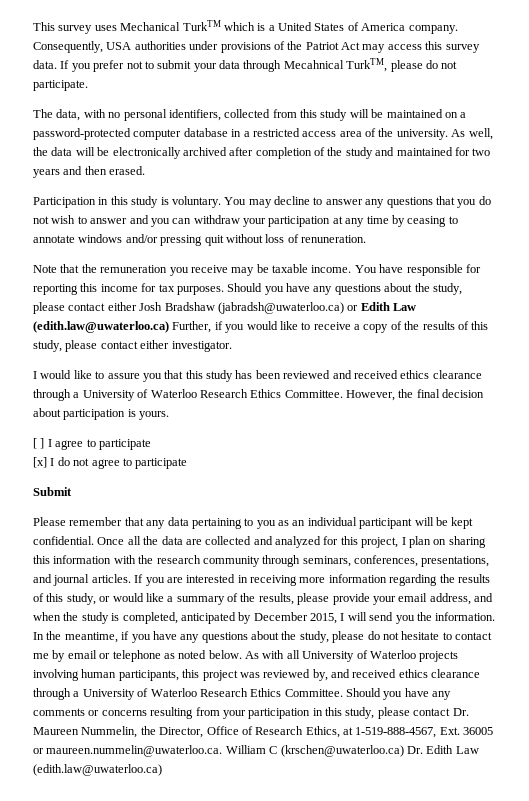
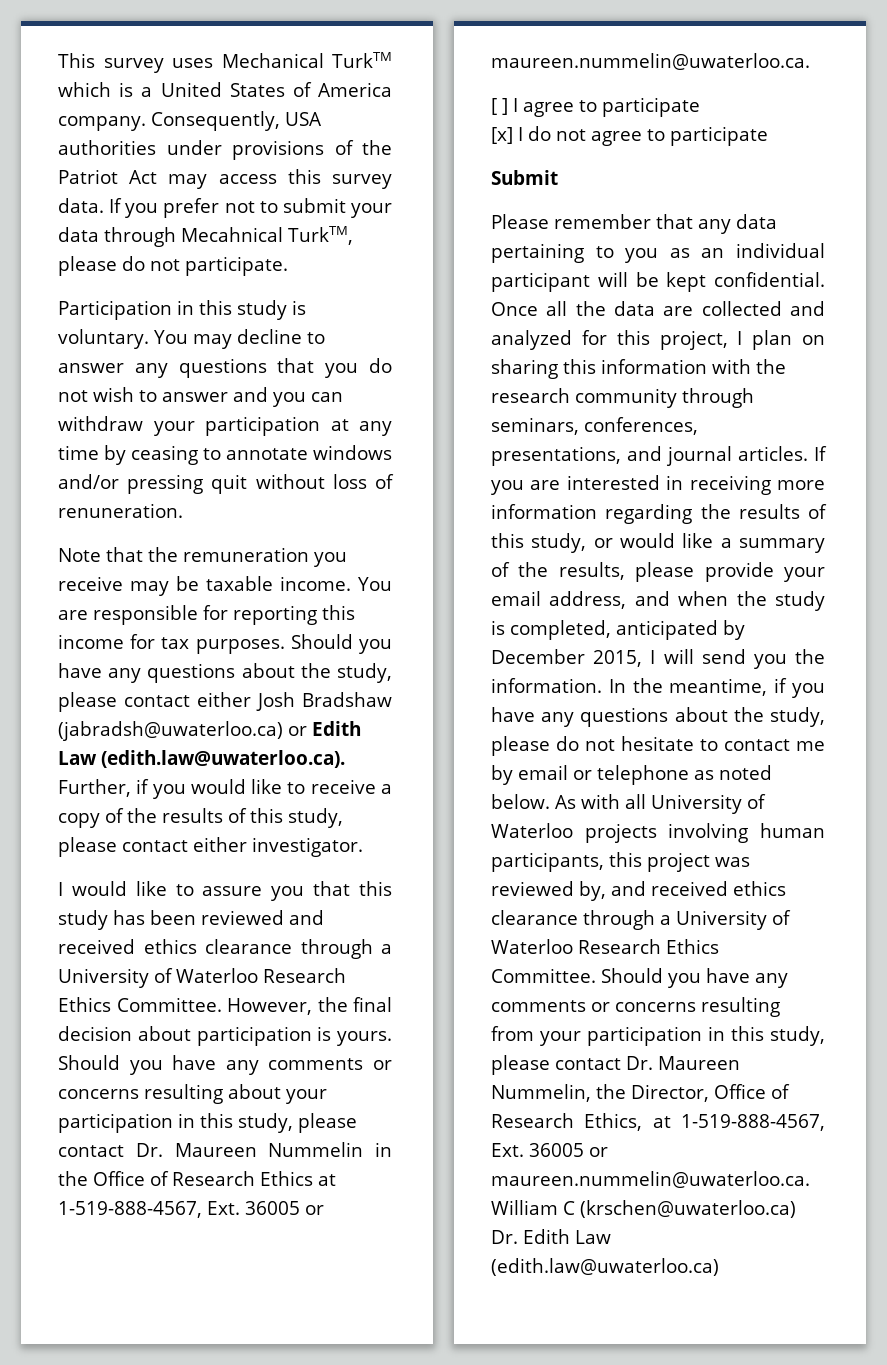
- The data, with no personal identifiers, collected from this study will be maintained on a password-protected computer database in a restricted access area of the university. As well, the data will be electronically archived after completion of the study and maintained for two years and then erased.
- You have responsible for reporting this income for tax purposes.
+ You are responsible for reporting this income for tax purposes.
- Should you have any questions about the study, please contact either Josh Bradshaw (jabradsh@uwaterloo.ca) or Edith Law (edith.law@uwaterloo.ca) Further, if you would like to receive a copy of the results of this study, please contact either investigator.
+ Should you have any questions about the study, please contact either Josh Bradshaw (jabradsh@uwaterloo.ca) or Edith Law (edith.law@uwaterloo.ca). Further, if you would like to receive a copy of the results of this study, please contact either investigator.
+ Should you have any comments or concerns resulting about your participation in this study, please contact Dr. Maureen Nummelin in the Office of Research Ethics at 1-519-888-4567, Ext. 36005 or maureen.nummelin@uwaterloo.ca.

